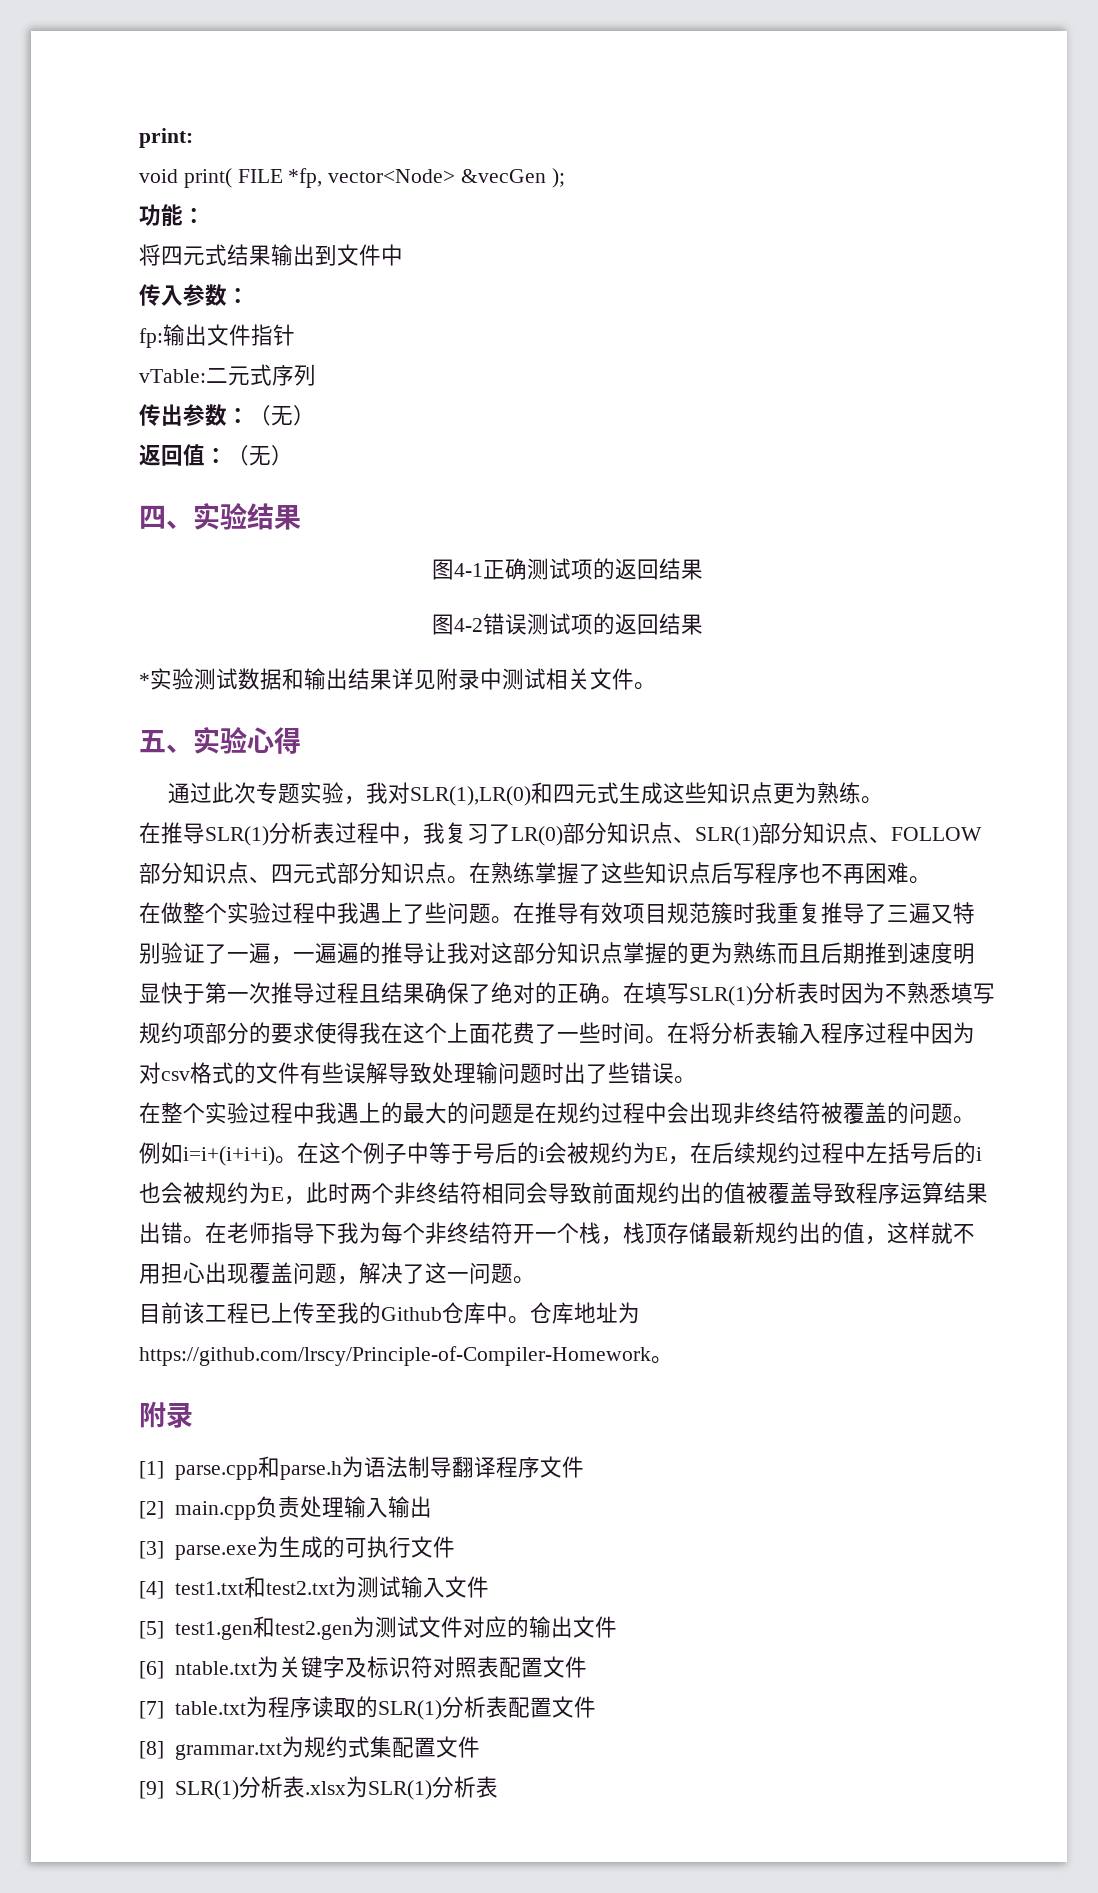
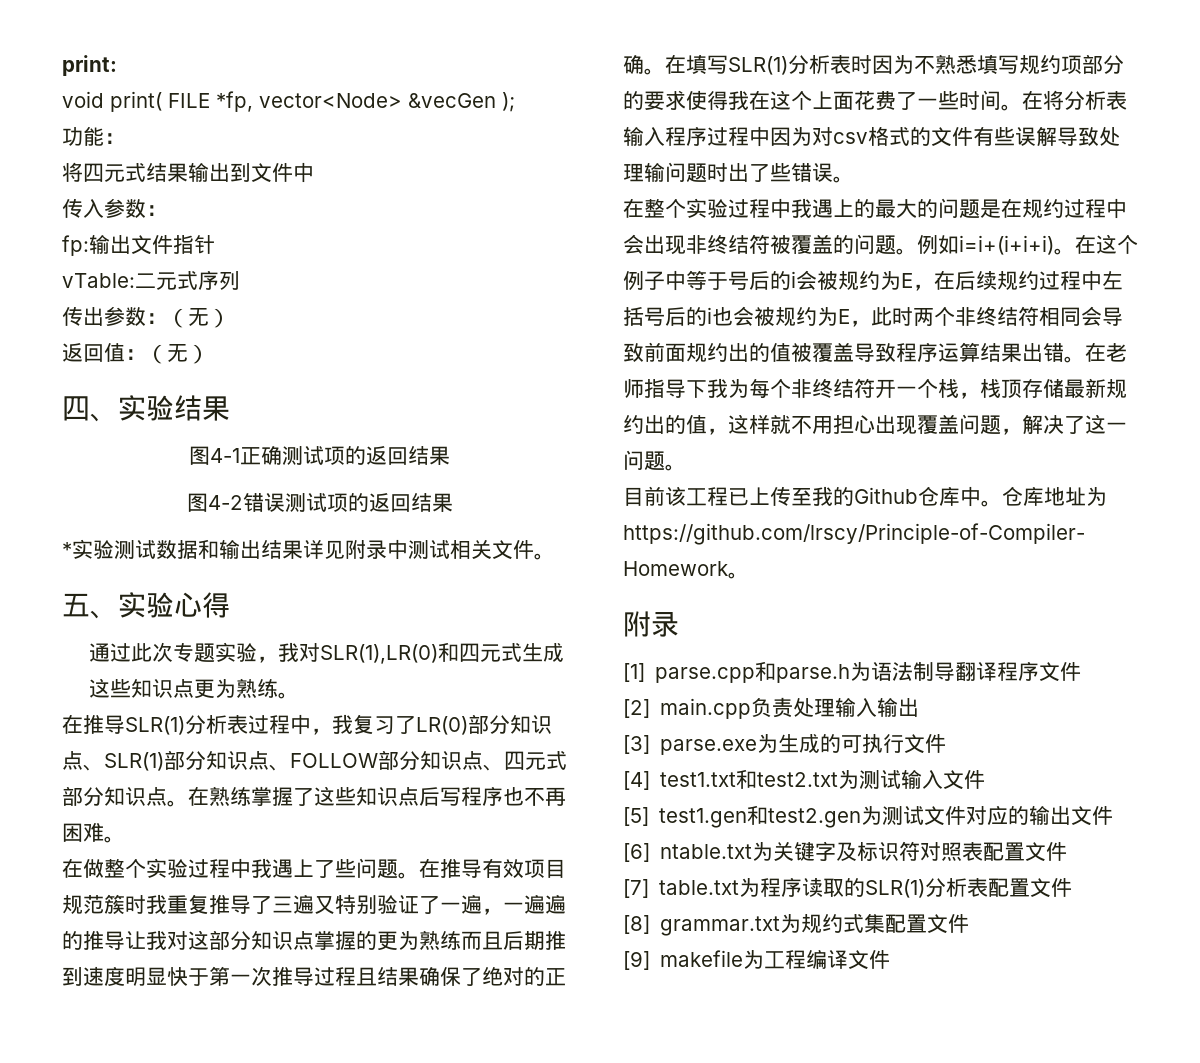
- [9] SLR(1)分析表.xlsx为SLR(1)分析表
+ [9] makefile为工程编译文件

